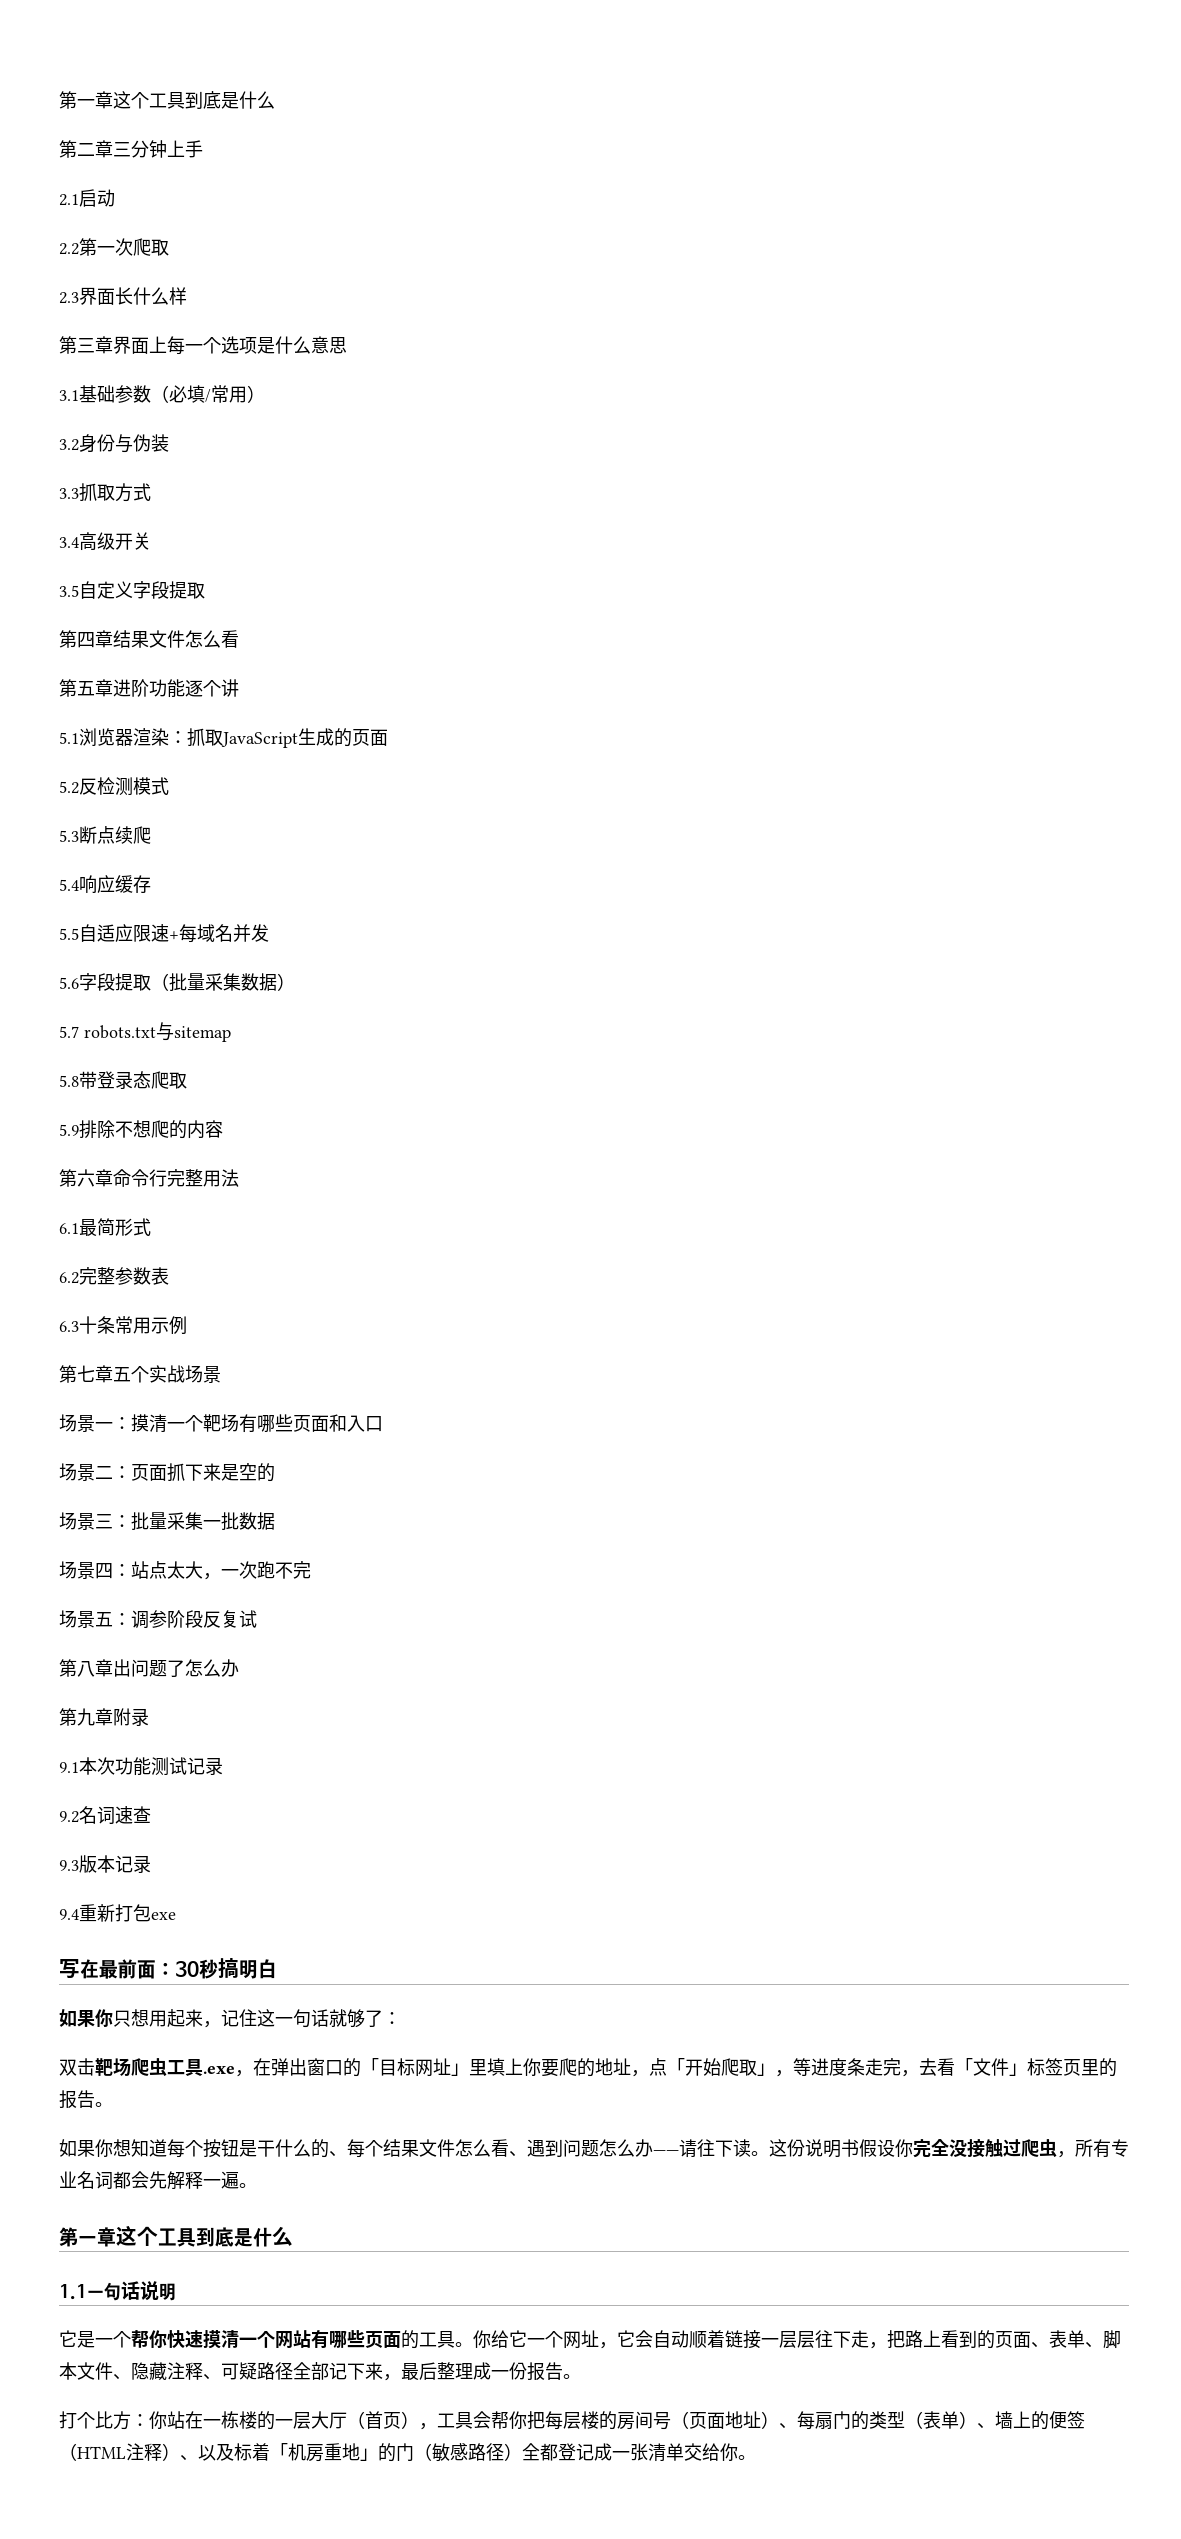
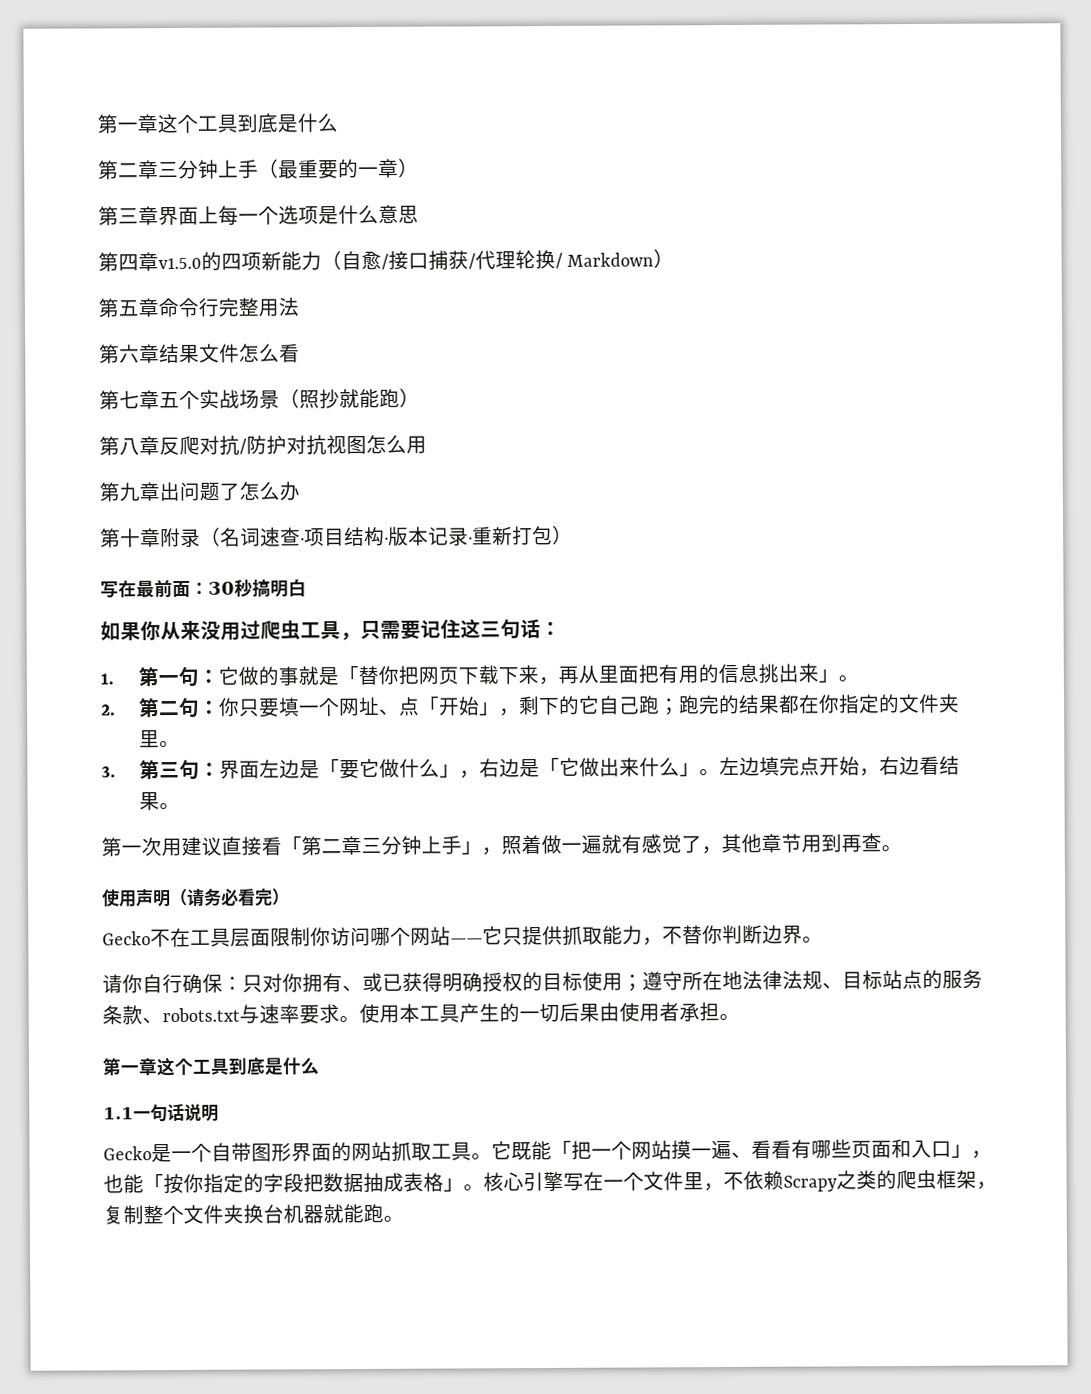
- 第二章三分钟上手
- 2.1启动
- 2.2第一次爬取
- 2.3界面长什么样
+ 第二章三分钟上手（最重要的一章）
- 3.1基础参数（必填/常用）
- 3.2身份与伪装
- 3.3抓取方式
- 3.4高级开关
- 3.5自定义字段提取
- 第四章结果文件怎么看
+ 第四章v1.5.0的四项新能力（自愈/接口捕获/代理轮换/ Markdown）
+ 第五章命令行完整用法
+ 第六章结果文件怎么看
- 第五章进阶功能逐个讲
- 5.1浏览器渲染：抓取JavaScript生成的页面
- 5.2反检测模式
- 5.3断点续爬
- 5.4响应缓存
- 5.5自适应限速+每域名并发
- 5.6字段提取（批量采集数据）
- 5.7 robots.txt与sitemap
- 5.8带登录态爬取
- 5.9排除不想爬的内容
- 第六章命令行完整用法
- 6.1最简形式
- 6.2完整参数表
- 6.3十条常用示例
- 第七章五个实战场景
- 场景一：摸清一个靶场有哪些页面和入口
- 场景二：页面抓下来是空的
- 场景三：批量采集一批数据
- 场景四：站点太大，一次跑不完
- 场景五：调参阶段反复试
- 第八章出问题了怎么办
+ 第七章五个实战场景（照抄就能跑）
+ 第八章反爬对抗/防护对抗视图怎么用
+ 第九章出问题了怎么办
- 第九章附录
- 9.1本次功能测试记录
- 9.2名词速查
- 9.3版本记录
- 9.4重新打包exe
+ 第十章附录（名词速查·项目结构·版本记录·重新打包）
- 如果你只想用起来，记住这一句话就够了：
- 双击靶场爬虫工具.exe，在弹出窗口的「目标网址」里填上你要爬的地址，点「开始爬取」，等进度条走完，去看「文件」标签页里的报告。
- 如果你想知道每个按钮是干什么的、每个结果文件怎么看、遇到问题怎么办——请往下读。这份说明书假设你完全没接触过爬虫，所有专业名词都会先解释一遍。
+ 如果你从来没用过爬虫工具，只需要记住这三句话：
+ 1.第一句：它做的事就是「替你把网页下载下来，再从里面把有用的信息挑出来」。
+ 2.第二句：你只要填一个网址、点「开始」，剩下的它自己跑；跑完的结果都在你指定的文件夹里。
+ 3.第三句：界面左边是「要它做什么」，右边是「它做出来什么」。左边填完点开始，右边看结果。
+ 第一次用建议直接看「第二章三分钟上手」，照着做一遍就有感觉了，其他章节用到再查。
+ 使用声明（请务必看完）
+ Gecko不在工具层面限制你访问哪个网站——它只提供抓取能力，不替你判断边界。
+ 请你自行确保：只对你拥有、或已获得明确授权的目标使用；遵守所在地法律法规、目标站点的服务条款、robots.txt与速率要求。使用本工具产生的一切后果由使用者承担。
- 它是一个帮你快速摸清一个网站有哪些页面的工具。你给它一个网址，它会自动顺着链接一层层往下走，把路上看到的页面、表单、脚本文件、隐藏注释、可疑路径全部记下来，最后整理成一份报告。
- 打个比方：你站在一栋楼的一层大厅（首页），工具会帮你把每层楼的房间号（页面地址）、每扇门的类型（表单）、墙上的便签（HTML注释）、以及标着「机房重地」的门（敏感路径）全都登记成一张清单交给你。
+ Gecko是一个自带图形界面的网站抓取工具。它既能「把一个网站摸一遍、看看有哪些页面和入口」，也能「按你指定的字段把数据抽成表格」。核心引擎写在一个文件里，不依赖Scrapy之类的爬虫框架，复制整个文件夹换台机器就能跑。

